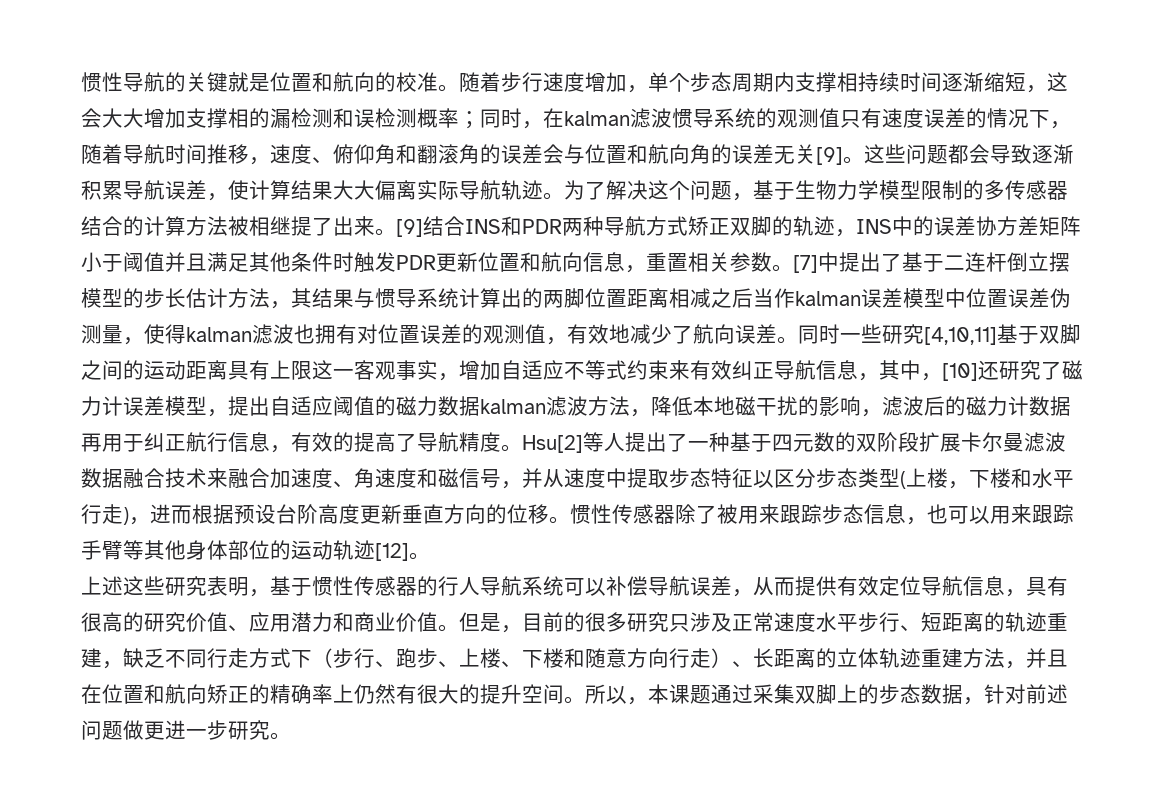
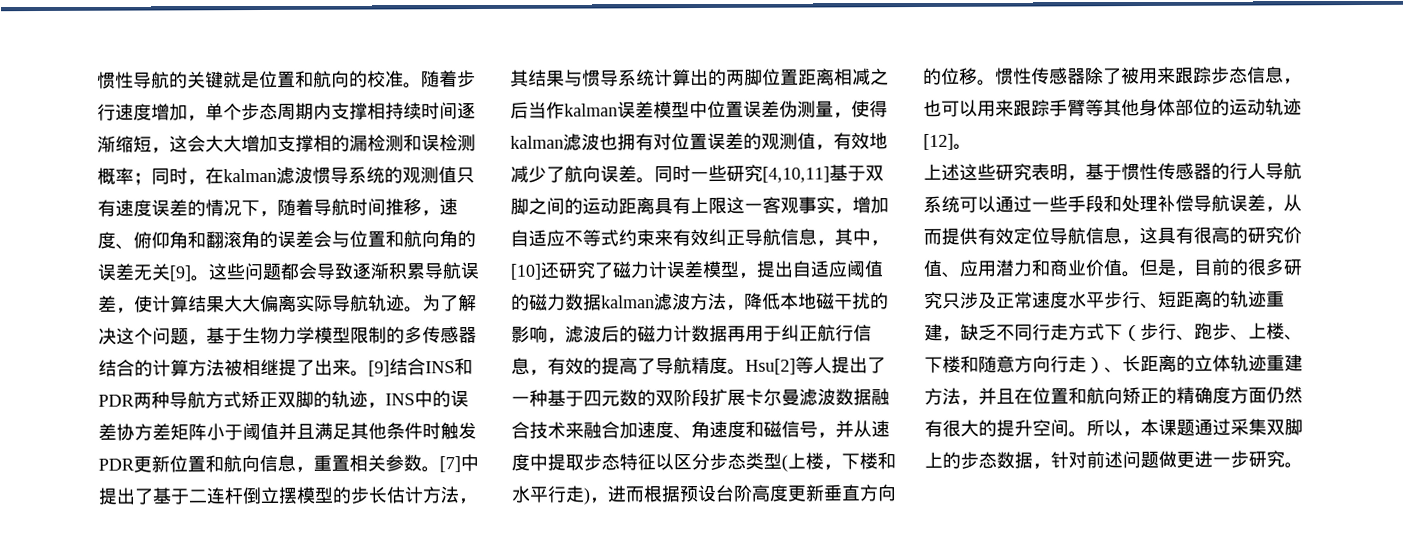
- 上述这些研究表明，基于惯性传感器的行人导航系统可以补偿导航误差，从而提供有效定位导航信息，具有很高的研究价值、应用潜力和商业价值。
+ 上述这些研究表明，基于惯性传感器的行人导航系统可以通过一些手段和处理补偿导航误差，从而提供有效定位导航信息，这具有很高的研究价值、应用潜力和商业价值。
- 但是，目前的很多研究只涉及正常速度水平步行、短距离的轨迹重建，缺乏不同行走方式下（步行、跑步、上楼、下楼和随意方向行走）、长距离的立体轨迹重建方法，并且在位置和航向矫正的精确率上仍然有很大的提升空间。
+ 但是，目前的很多研究只涉及正常速度水平步行、短距离的轨迹重建，缺乏不同行走方式下（步行、跑步、上楼、下楼和随意方向行走）、长距离的立体轨迹重建方法，并且在位置和航向矫正的精确度方面仍然有很大的提升空间。

